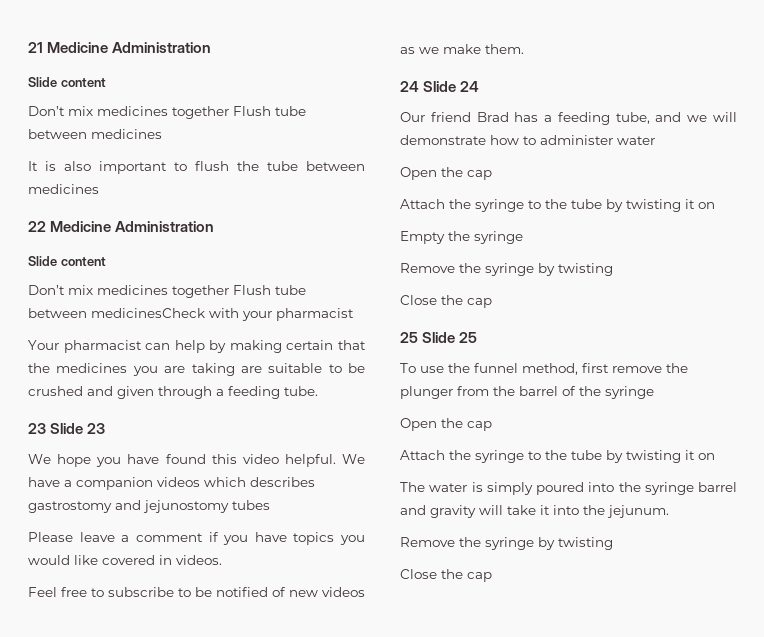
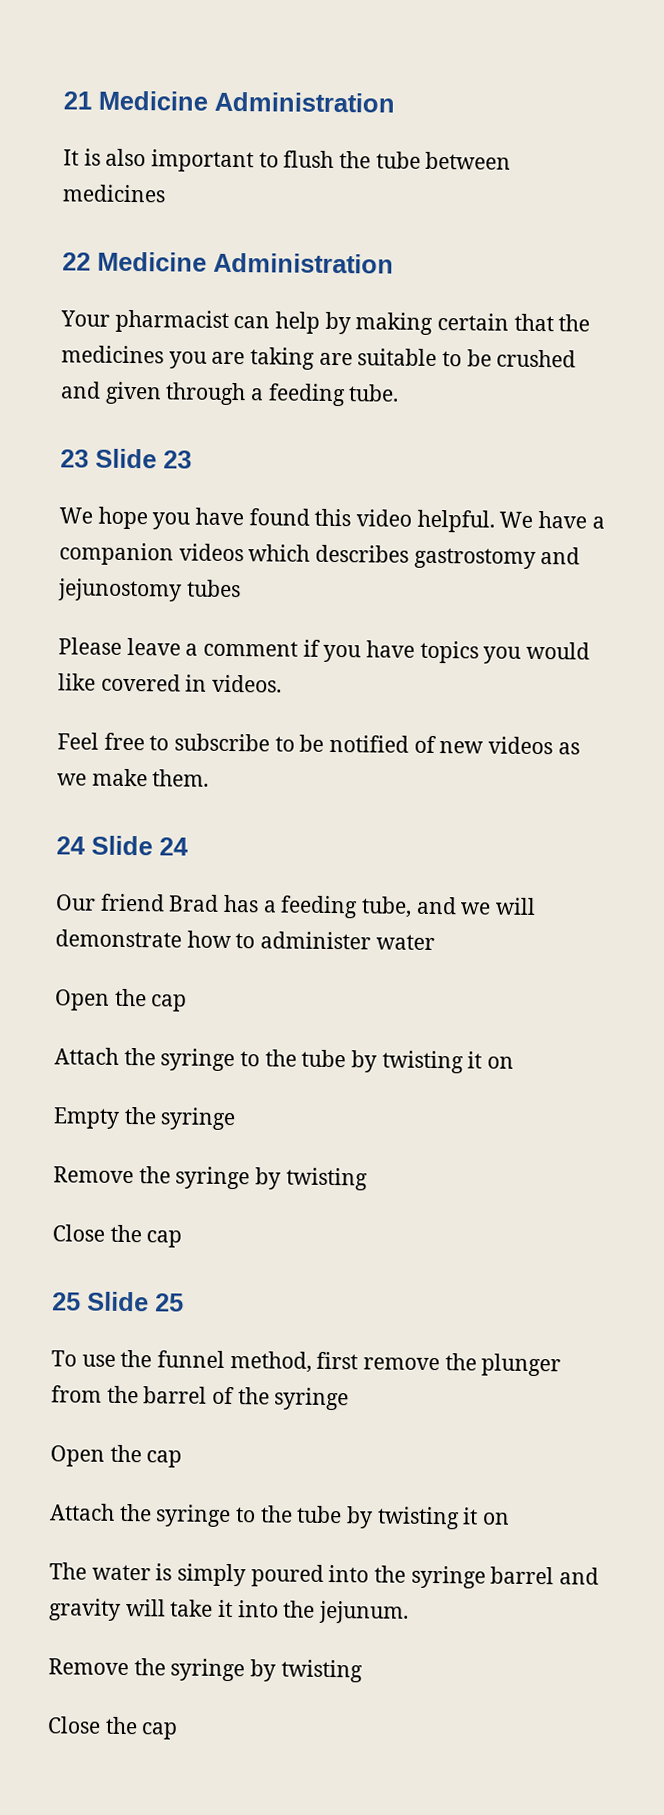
  21 Medicine Administration
- Slide content
- Don’t mix medicines together Flush tube between medicines
  22 Medicine Administration
- Slide content
- Don’t mix medicines together Flush tube between medicinesCheck with your pharmacist

